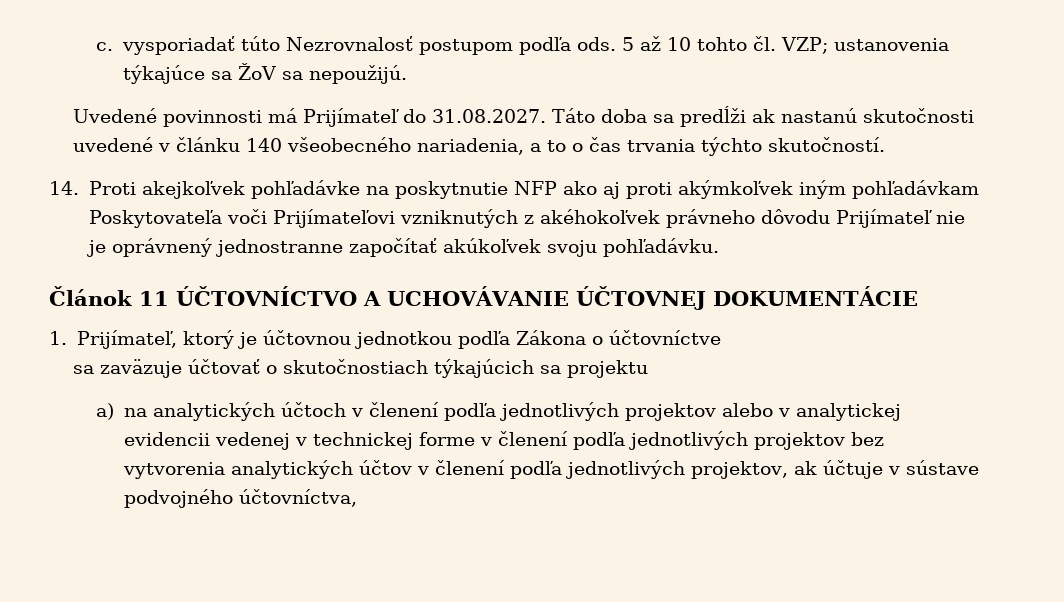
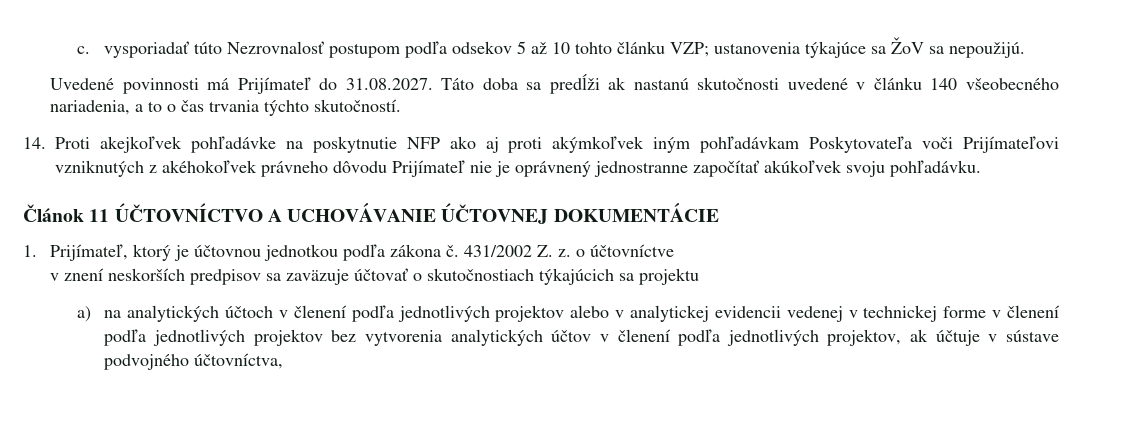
- c. vysporiadať túto Nezrovnalosť postupom podľa ods. 5 až 10 tohto čl. VZP; ustanovenia týkajúce sa ŽoV sa nepoužijú.
+ c. vysporiadať túto Nezrovnalosť postupom podľa odsekov 5 až 10 tohto článku VZP; ustanovenia týkajúce sa ŽoV sa nepoužijú.
- 1. Prijímateľ, ktorý je účtovnou jednotkou podľa Zákona o účtovníctve
- sa zaväzuje účtovať o skutočnostiach týkajúcich sa projektu
+ 1. Prijímateľ, ktorý je účtovnou jednotkou podľa zákona č. 431/2002 Z. z. o účtovníctve
+ v znení neskorších predpisov sa zaväzuje účtovať o skutočnostiach týkajúcich sa projektu

